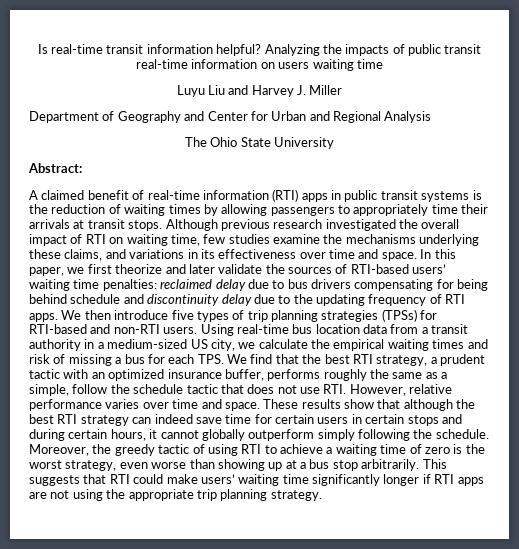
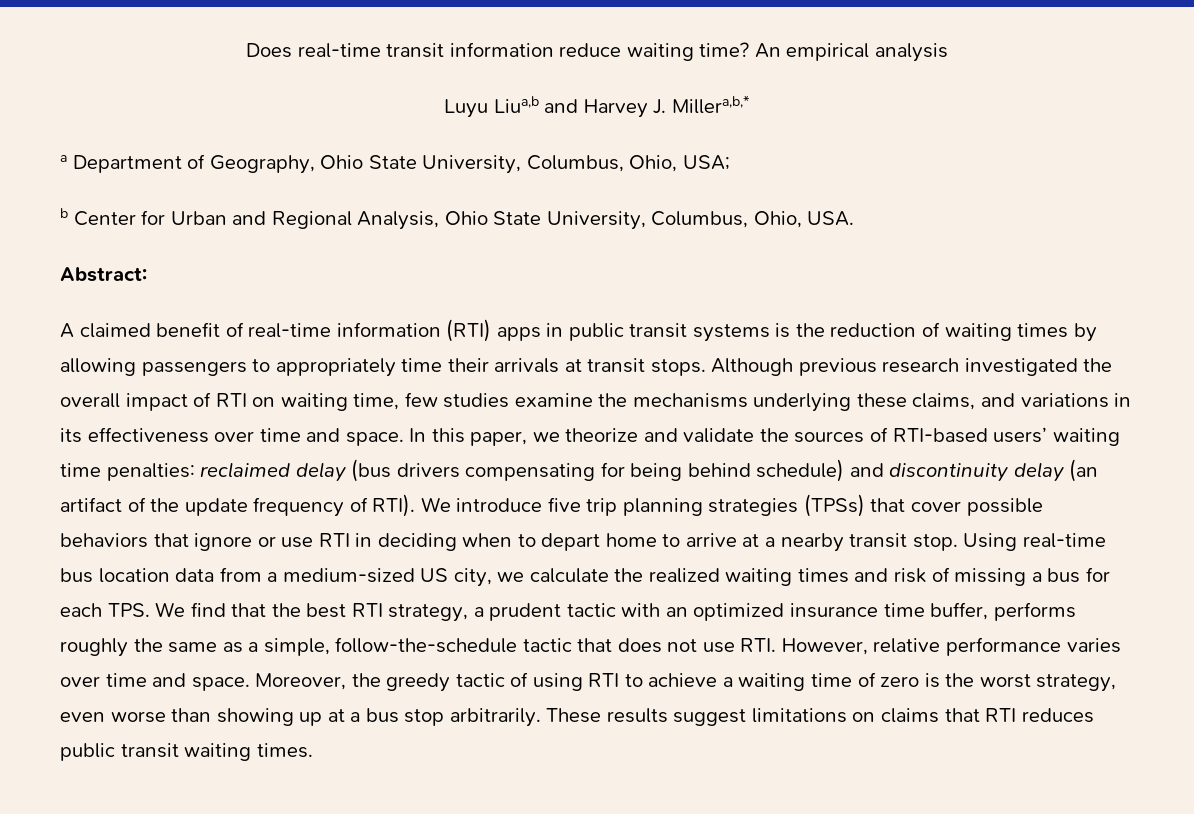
- Is real-time transit information helpful? Analyzing the impacts of public transit real-time information on users waiting time
+ Does real-time transit information reduce waiting time? An empirical analysis
- Luyu Liu and Harvey J. Miller
- Department of Geography and Center for Urban and Regional Analysis
- The Ohio State University
+ Luyu Liua,b and Harvey J. Millera,b,*
+ a Department of Geography, Ohio State University, Columbus, Ohio, USA;
+ b Center for Urban and Regional Analysis, Ohio State University, Columbus, Ohio, USA.
- In this paper, we first theorize and later validate the sources of RTI-based users’ waiting time penalties: reclaimed delay due to bus drivers compensating for being behind schedule and discontinuity delay due to the updating frequency of RTI apps. We then introduce five types of trip planning strategies (TPSs) for RTI-based and non-RTI users.
+ In this paper, we theorize and validate the sources of RTI-based users’ waiting time penalties: reclaimed delay (bus drivers compensating for being behind schedule) and discontinuity delay (an artifact of the update frequency of RTI). We introduce five trip planning strategies (TPSs) that cover possible behaviors that ignore or use RTI in deciding when to depart home to arrive at a nearby transit stop.
- Using real-time bus location data from a transit authority in a medium-sized US city, we calculate the empirical waiting times and risk of missing a bus for each TPS. We find that the best RTI strategy, a prudent tactic with an optimized insurance buffer, performs roughly the same as a simple, follow the schedule tactic that does not use RTI. However, relative performance varies over time and space.
+ Using real-time bus location data from a medium-sized US city, we calculate the realized waiting times and risk of missing a bus for each TPS. We find that the best RTI strategy, a prudent tactic with an optimized insurance time buffer, performs roughly the same as a simple, follow-the-schedule tactic that does not use RTI. However, relative performance varies over time and space.
- These results show that although the best RTI strategy can indeed save time for certain users in certain stops and during certain hours, it cannot globally outperform simply following the schedule.
- This suggests that RTI could make users’ waiting time significantly longer if RTI apps are not using the appropriate trip planning strategy.
+ These results suggest limitations on claims that RTI reduces public transit waiting times.

